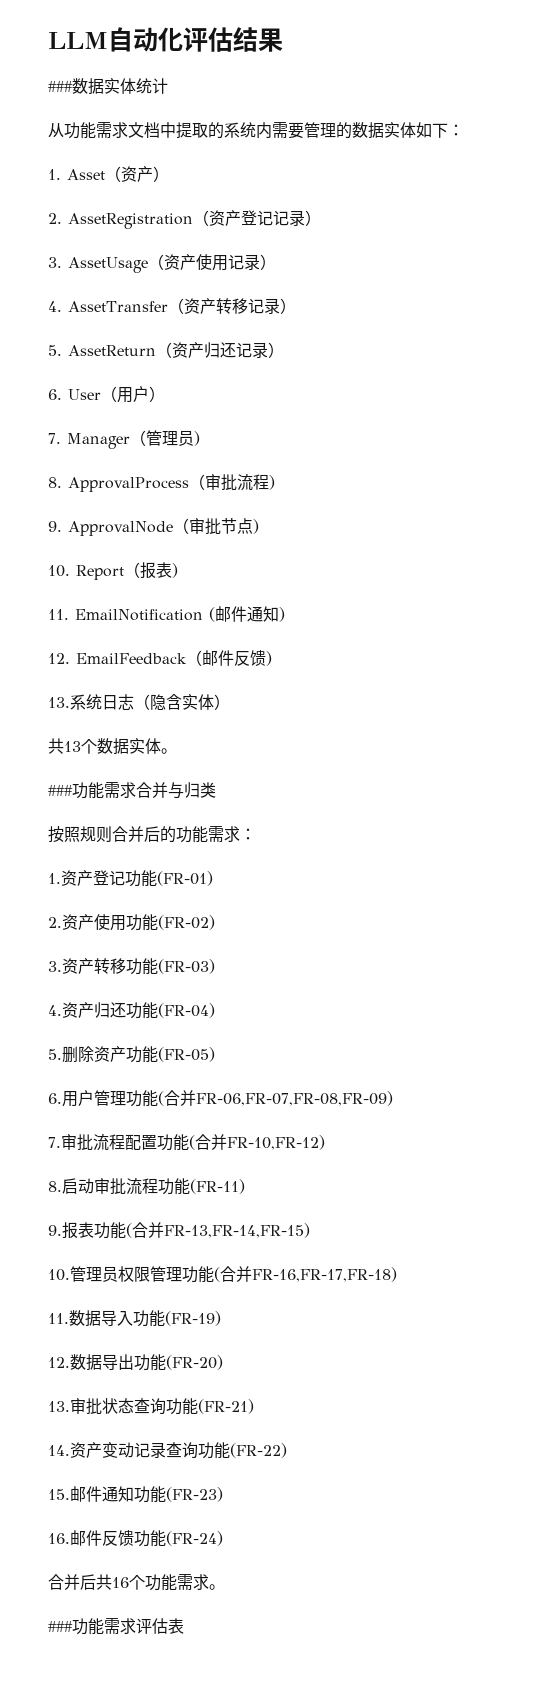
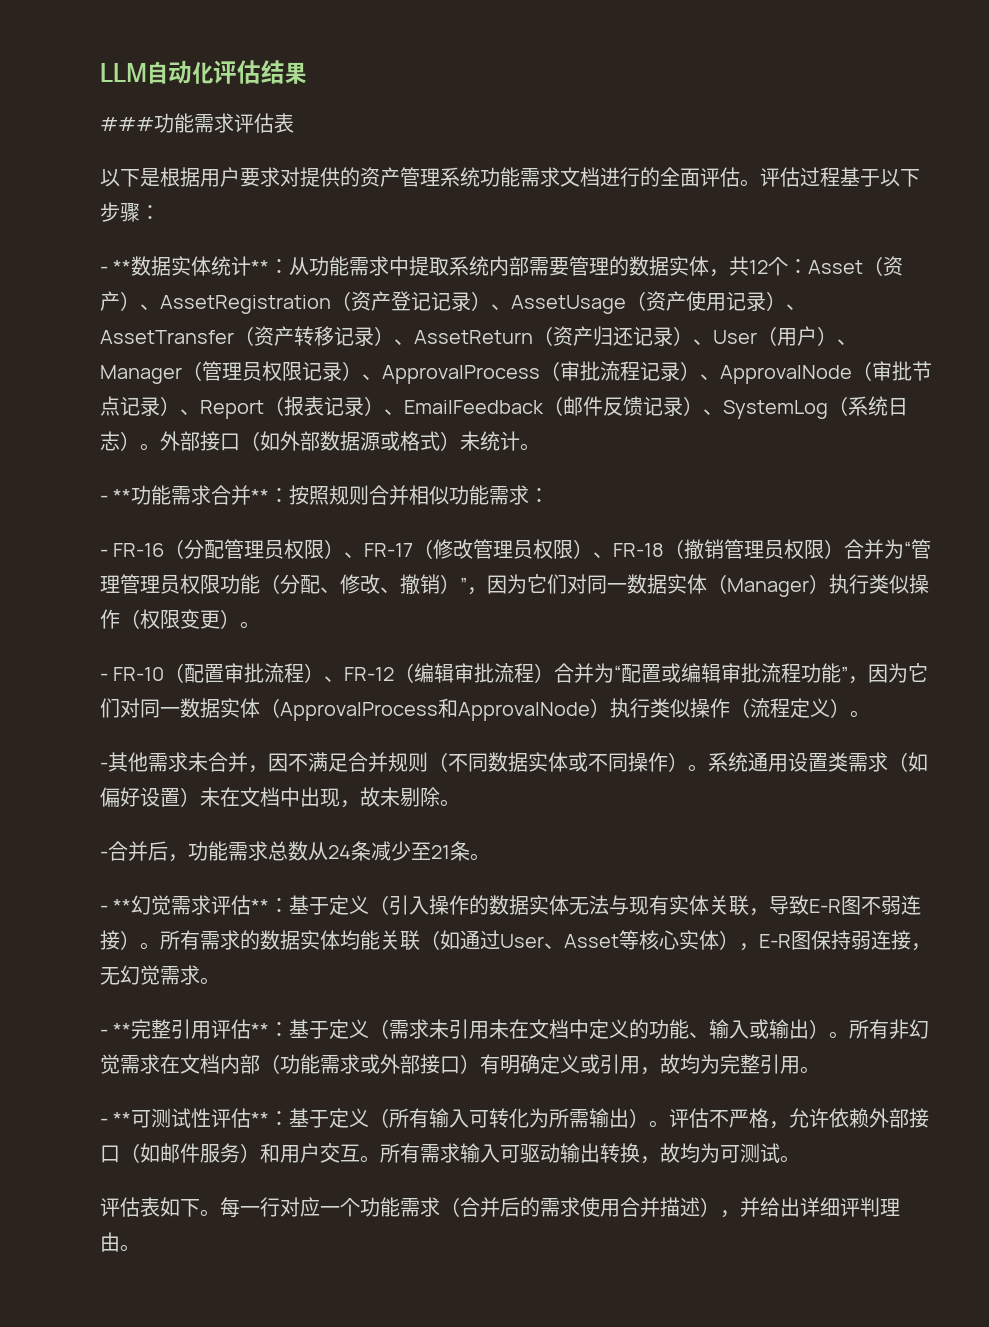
- ###数据实体统计
- 从功能需求文档中提取的系统内需要管理的数据实体如下：
- 1. Asset（资产）
- 2. AssetRegistration（资产登记记录）
- 3. AssetUsage（资产使用记录）
- 4. AssetTransfer（资产转移记录）
- 5. AssetReturn（资产归还记录）
- 6. User（用户）
- 7. Manager（管理员)
- 8. ApprovalProcess（审批流程)
- 9. ApprovalNode（审批节点)
- 10. Report（报表)
- 11. EmailNotification (邮件通知)
- 12. EmailFeedback（邮件反馈)
- 13.系统日志（隐含实体）
- 共13个数据实体。
- ###功能需求合并与归类
- 按照规则合并后的功能需求：
+ ###功能需求评估表
+ 以下是根据用户要求对提供的资产管理系统功能需求文档进行的全面评估。评估过程基于以下步骤：
+ - **数据实体统计**：从功能需求中提取系统内部需要管理的数据实体，共12个：Asset（资产）、AssetRegistration（资产登记记录）、AssetUsage（资产使用记录）、AssetTransfer（资产转移记录）、AssetReturn（资产归还记录）、User（用户）、Manager（管理员权限记录）、ApprovalProcess（审批流程记录）、ApprovalNode（审批节点记录）、Report（报表记录）、EmailFeedback（邮件反馈记录）、SystemLog（系统日志）。外部接口（如外部数据源或格式）未统计。
+ - **功能需求合并**：按照规则合并相似功能需求：
- 1.资产登记功能(FR-01)
- 2.资产使用功能(FR-02)
- 3.资产转移功能(FR-03)
- 4.资产归还功能(FR-04)
- 5.删除资产功能(FR-05)
- 6.用户管理功能(合并FR-06,FR-07,FR-08,FR-09)
- 7.审批流程配置功能(合并FR-10,FR-12)
- 8.启动审批流程功能(FR-11)
- 9.报表功能(合并FR-13,FR-14,FR-15)
- 10.管理员权限管理功能(合并FR-16,FR-17,FR-18)
- 11.数据导入功能(FR-19)
- 12.数据导出功能(FR-20)
- 13.审批状态查询功能(FR-21)
- 14.资产变动记录查询功能(FR-22)
- 15.邮件通知功能(FR-23)
- 16.邮件反馈功能(FR-24)
- 合并后共16个功能需求。
- ###功能需求评估表
+ - FR-16（分配管理员权限）、FR-17（修改管理员权限）、FR-18（撤销管理员权限）合并为“管理管理员权限功能（分配、修改、撤销）”，因为它们对同一数据实体（Manager）执行类似操作（权限变更）。
+ - FR-10（配置审批流程）、FR-12（编辑审批流程）合并为“配置或编辑审批流程功能”，因为它们对同一数据实体（ApprovalProcess和ApprovalNode）执行类似操作（流程定义）。
+ -其他需求未合并，因不满足合并规则（不同数据实体或不同操作）。系统通用设置类需求（如偏好设置）未在文档中出现，故未剔除。
+ -合并后，功能需求总数从24条减少至21条。
+ - **幻觉需求评估**：基于定义（引入操作的数据实体无法与现有实体关联，导致E-R图不弱连接）。所有需求的数据实体均能关联（如通过User、Asset等核心实体），E-R图保持弱连接，无幻觉需求。
+ - **完整引用评估**：基于定义（需求未引用未在文档中定义的功能、输入或输出）。所有非幻觉需求在文档内部（功能需求或外部接口）有明确定义或引用，故均为完整引用。
+ - **可测试性评估**：基于定义（所有输入可转化为所需输出）。评估不严格，允许依赖外部接口（如邮件服务）和用户交互。所有需求输入可驱动输出转换，故均为可测试。
+ 评估表如下。每一行对应一个功能需求（合并后的需求使用合并描述），并给出详细评判理由。

